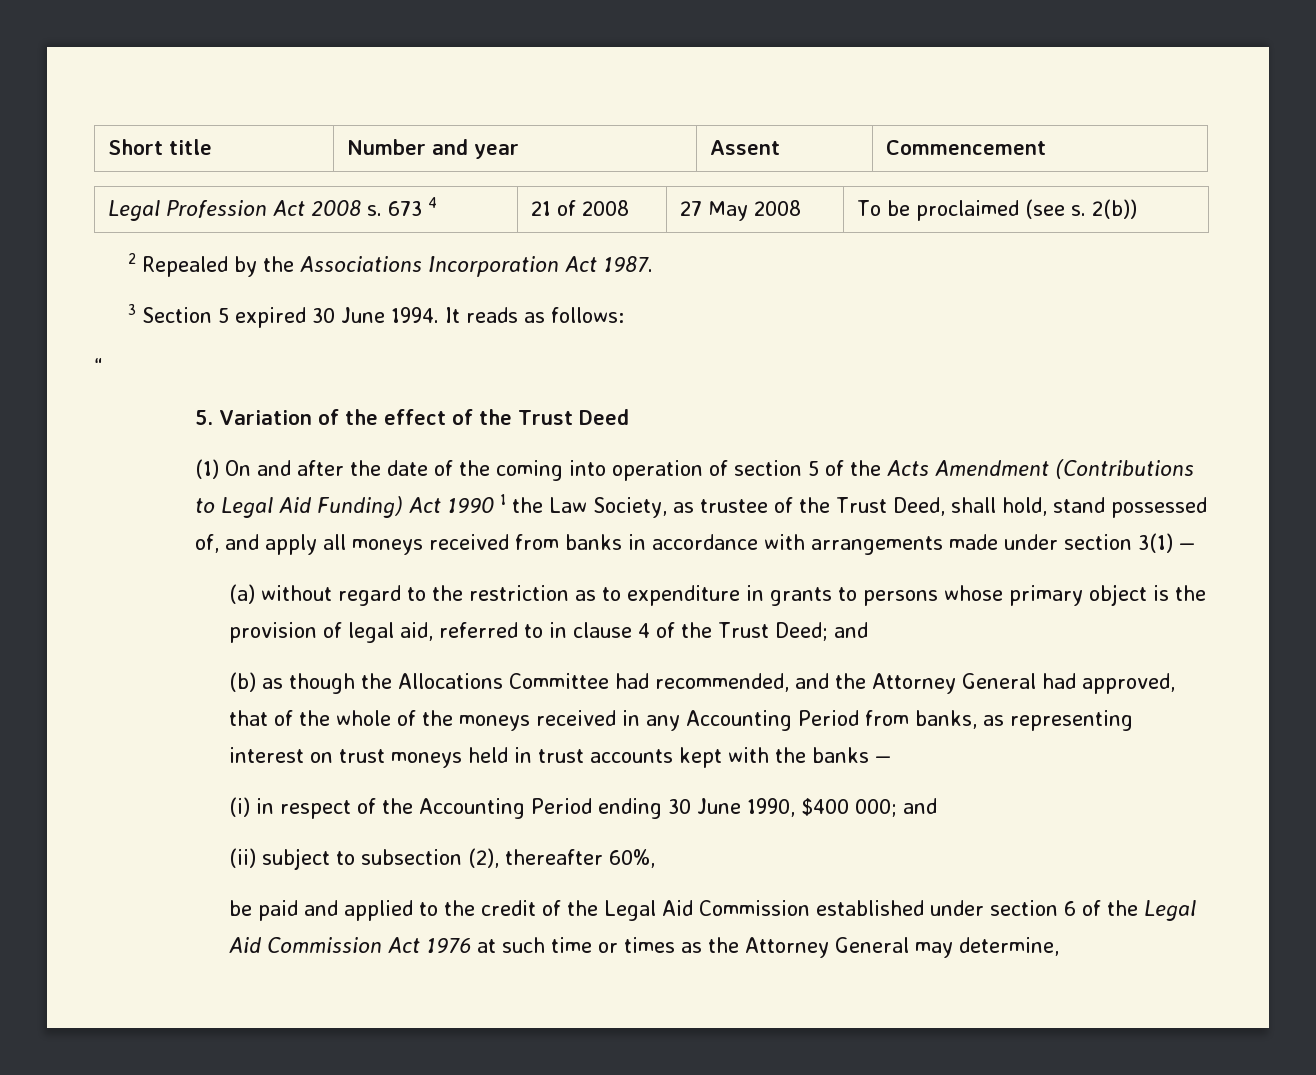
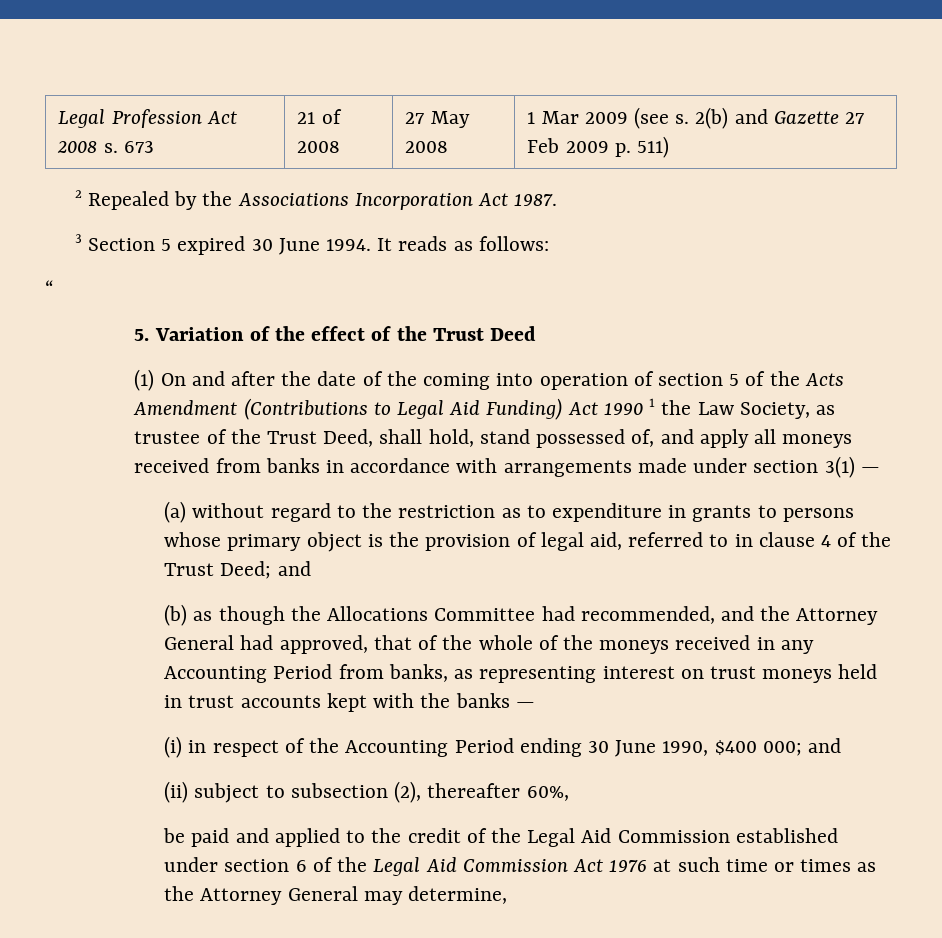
- Short title | Number and year | Assent | Commencement
- Legal Profession Act 2008 s. 673 4 | 21 of 2008 | 27 May 2008 | To be proclaimed (see s. 2(b))
+ Legal Profession Act 2008 s. 673 | 21 of 2008 | 27 May 2008 | 1 Mar 2009 (see s. 2(b) and Gazette 27 Feb 2009 p. 511)

